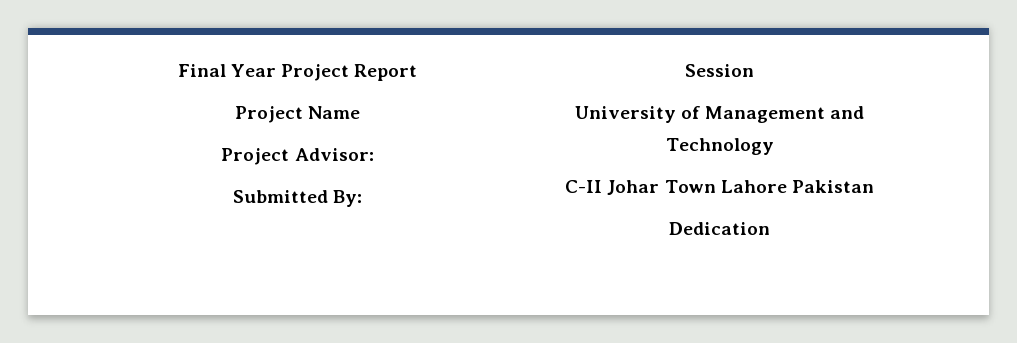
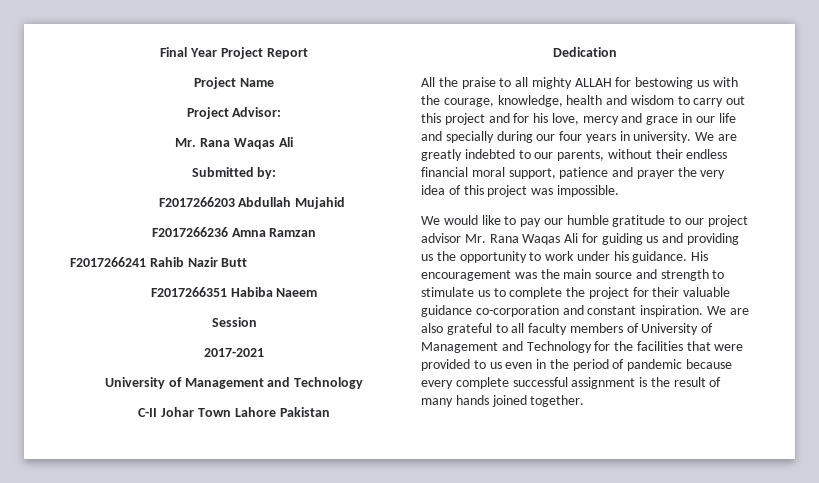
  Project Advisor:
- Submitted By:
+ Mr. Rana Waqas Ali
+ Submitted by:
+ F2017266203 Abdullah Mujahid
+ F2017266236 Amna Ramzan
+ F2017266241 Rahib Nazir Butt
+ F2017266351 Habiba Naeem
+ 2017-2021
+ All the praise to all mighty ALLAH for bestowing us with the courage, knowledge, health and wisdom to carry out this project and for his love, mercy and grace in our life and specially during our four years in university. We are greatly indebted to our parents, without their endless financial moral support, patience and prayer the very idea of this project was impossible.
+ We would like to pay our humble gratitude to our project advisor Mr. Rana Waqas Ali for guiding us and providing us the opportunity to work under his guidance. His encouragement was the main source and strength to stimulate us to complete the project for their valuable guidance co-corporation and constant inspiration. We are also grateful to all faculty members of University of Management and Technology for the facilities that were provided to us even in the period of pandemic because every complete successful assignment is the result of many hands joined together.

